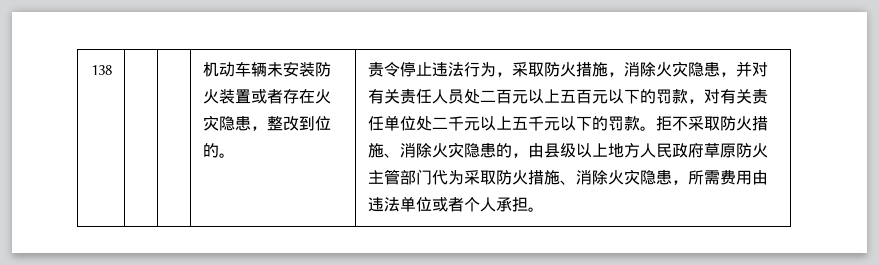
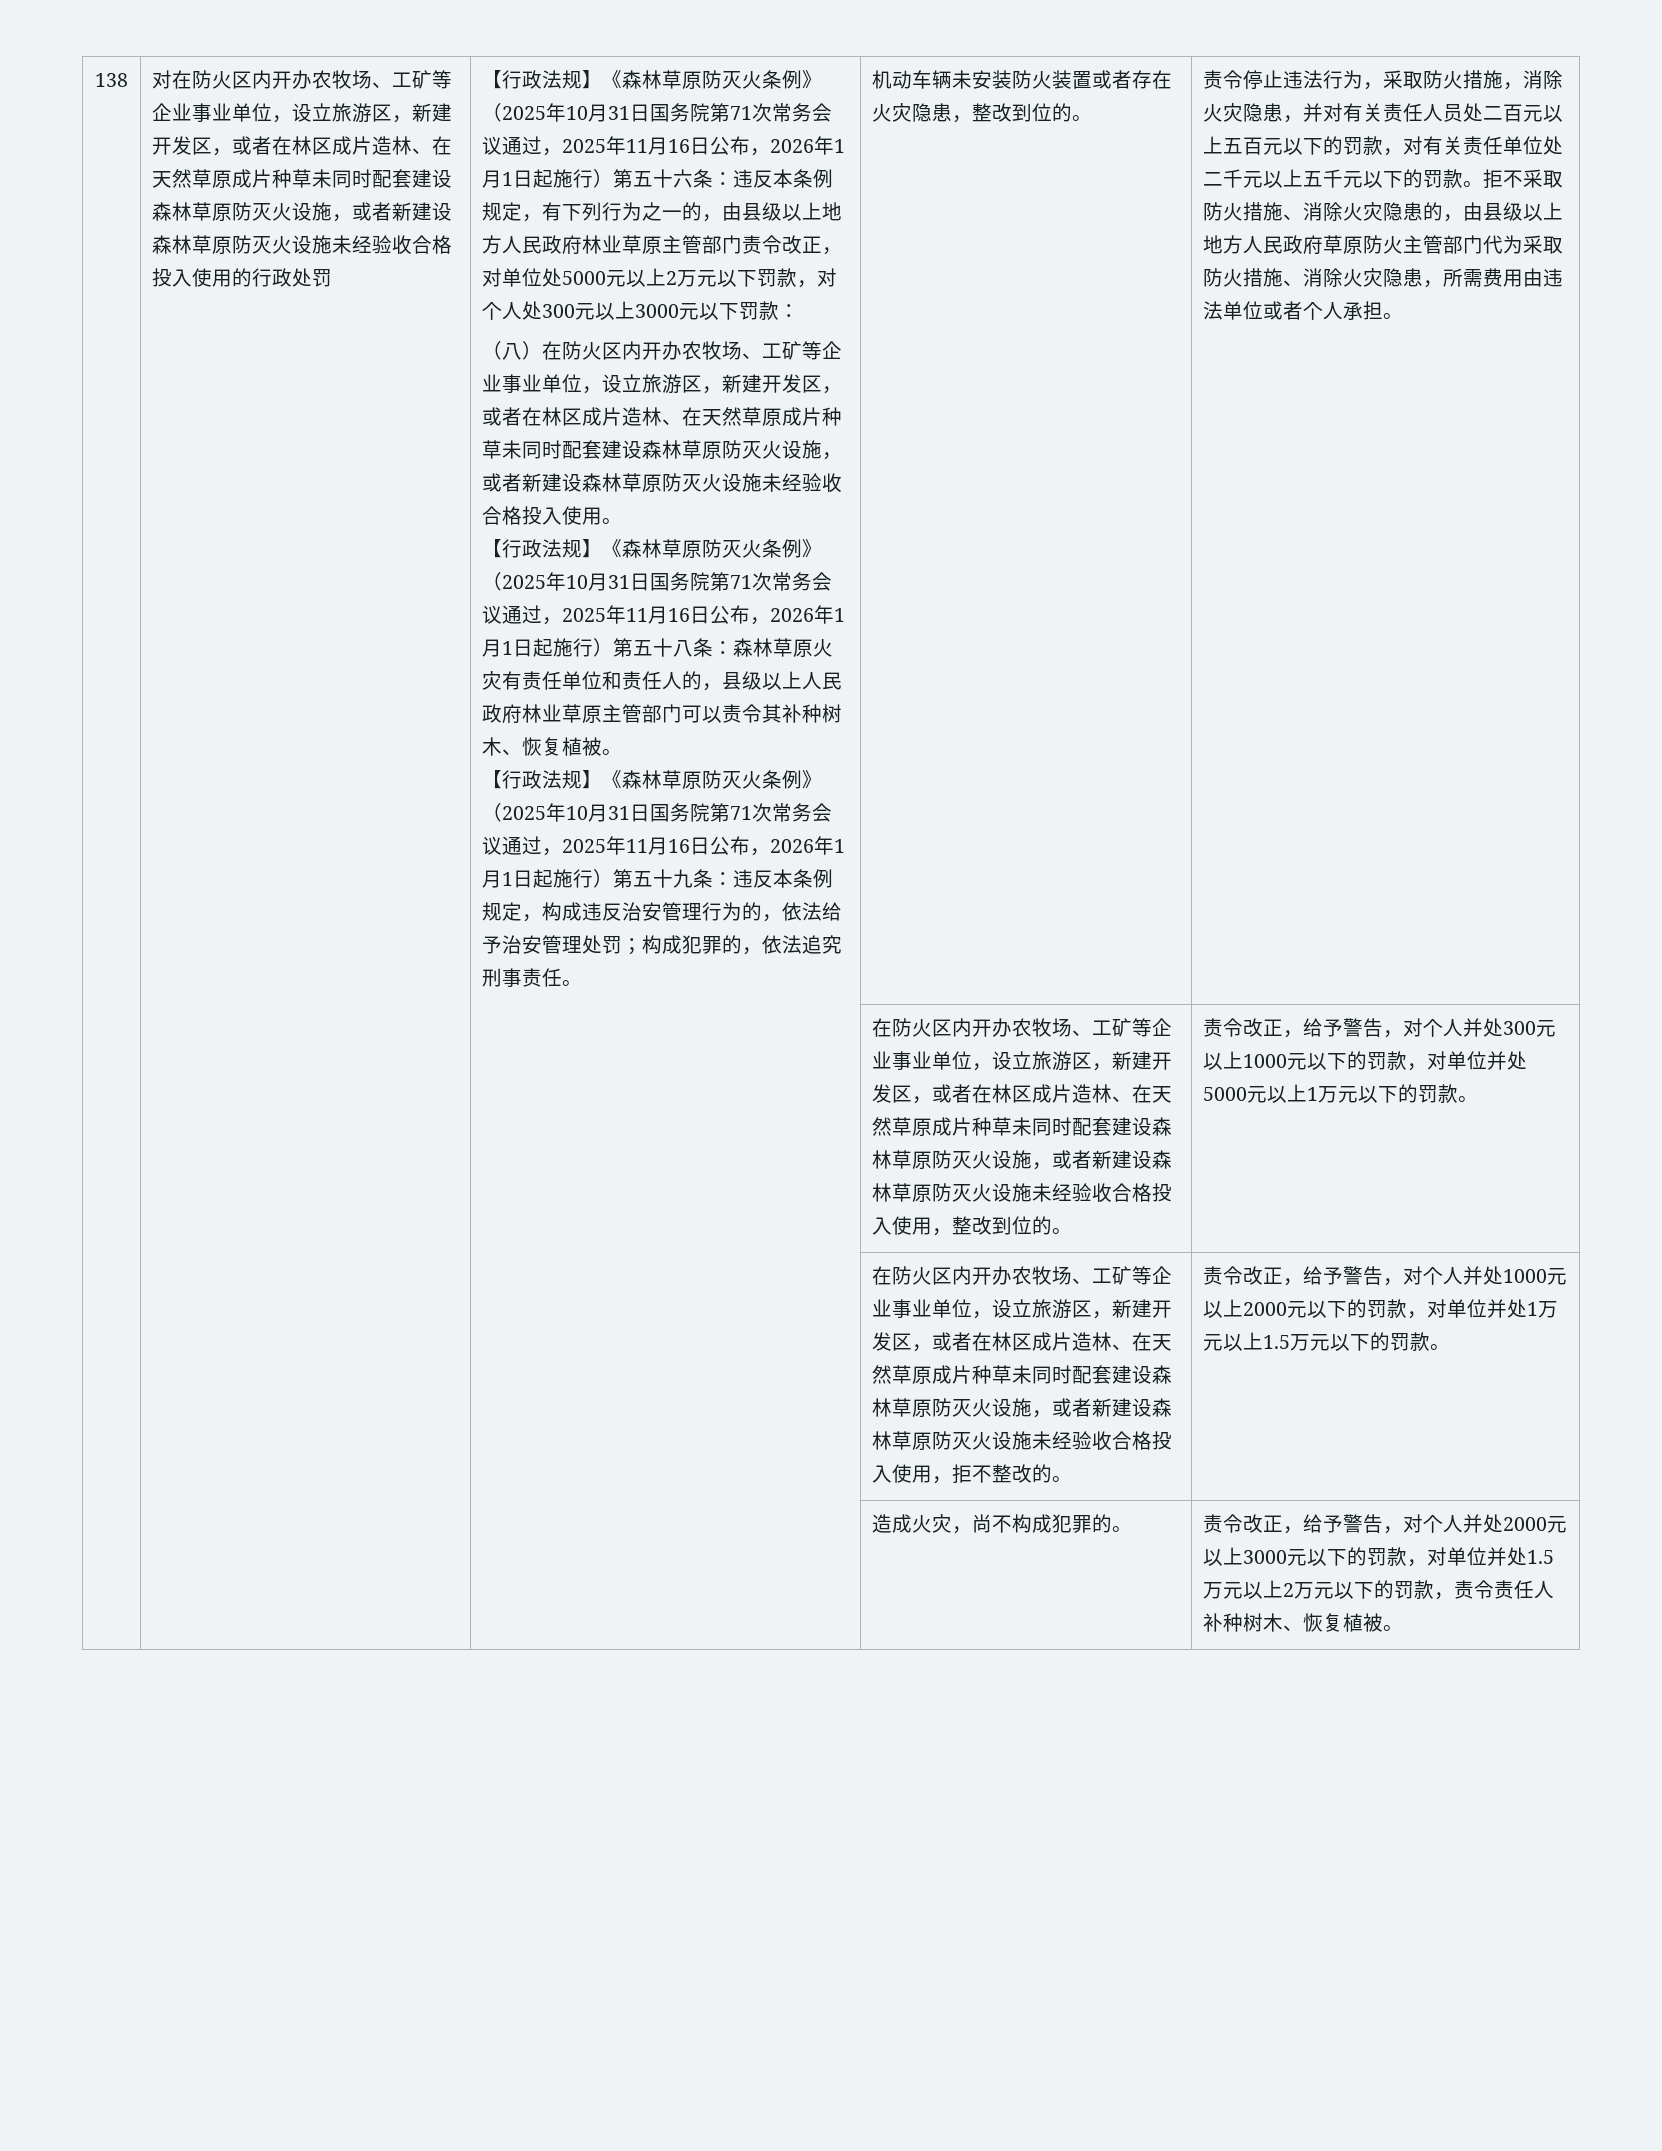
+ 对在防火区内开办农牧场、工矿等企业事业单位，设立旅游区，新建开发区，或者在林区成片造林、在天然草原成片种草未同时配套建设森林草原防灭火设施，或者新建设森林草原防灭火设施未经验收合格投入使用的行政处罚 | 【行政法规】《森林草原防灭火条例》（2025年10月31日国务院第71次常务会议通过，2025年11月16日公布，2026年1月1日起施行）第五十六条：违反本条例规定，有下列行为之一的，由县级以上地方人民政府林业草原主管部门责令改正，对单位处5000元以上2万元以下罚款，对个人处300元以上3000元以下罚款：
+ （八）在防火区内开办农牧场、工矿等企业事业单位，设立旅游区，新建开发区，或者在林区成片造林、在天然草原成片种草未同时配套建设森林草原防灭火设施，或者新建设森林草原防灭火设施未经验收合格投入使用。
+ 【行政法规】《森林草原防灭火条例》（2025年10月31日国务院第71次常务会议通过，2025年11月16日公布，2026年1月1日起施行）第五十八条：森林草原火灾有责任单位和责任人的，县级以上人民政府林业草原主管部门可以责令其补种树木、恢复植被。
+ 【行政法规】《森林草原防灭火条例》（2025年10月31日国务院第71次常务会议通过，2025年11月16日公布，2026年1月1日起施行）第五十九条：违反本条例规定，构成违反治安管理行为的，依法给予治安管理处罚；构成犯罪的，依法追究刑事责任。
+ 在防火区内开办农牧场、工矿等企业事业单位，设立旅游区，新建开发区，或者在林区成片造林、在天然草原成片种草未同时配套建设森林草原防灭火设施，或者新建设森林草原防灭火设施未经验收合格投入使用，整改到位的。 | 责令改正，给予警告，对个人并处300元以上1000元以下的罚款，对单位并处5000元以上1万元以下的罚款。
+ | | | 在防火区内开办农牧场、工矿等企业事业单位，设立旅游区，新建开发区，或者在林区成片造林、在天然草原成片种草未同时配套建设森林草原防灭火设施，或者新建设森林草原防灭火设施未经验收合格投入使用，拒不整改的。 | 责令改正，给予警告，对个人并处1000元以上2000元以下的罚款，对单位并处1万元以上1.5万元以下的罚款。
+ | | | 造成火灾，尚不构成犯罪的。 | 责令改正，给予警告，对个人并处2000元以上3000元以下的罚款，对单位并处1.5万元以上2万元以下的罚款，责令责任人补种树木、恢复植被。

